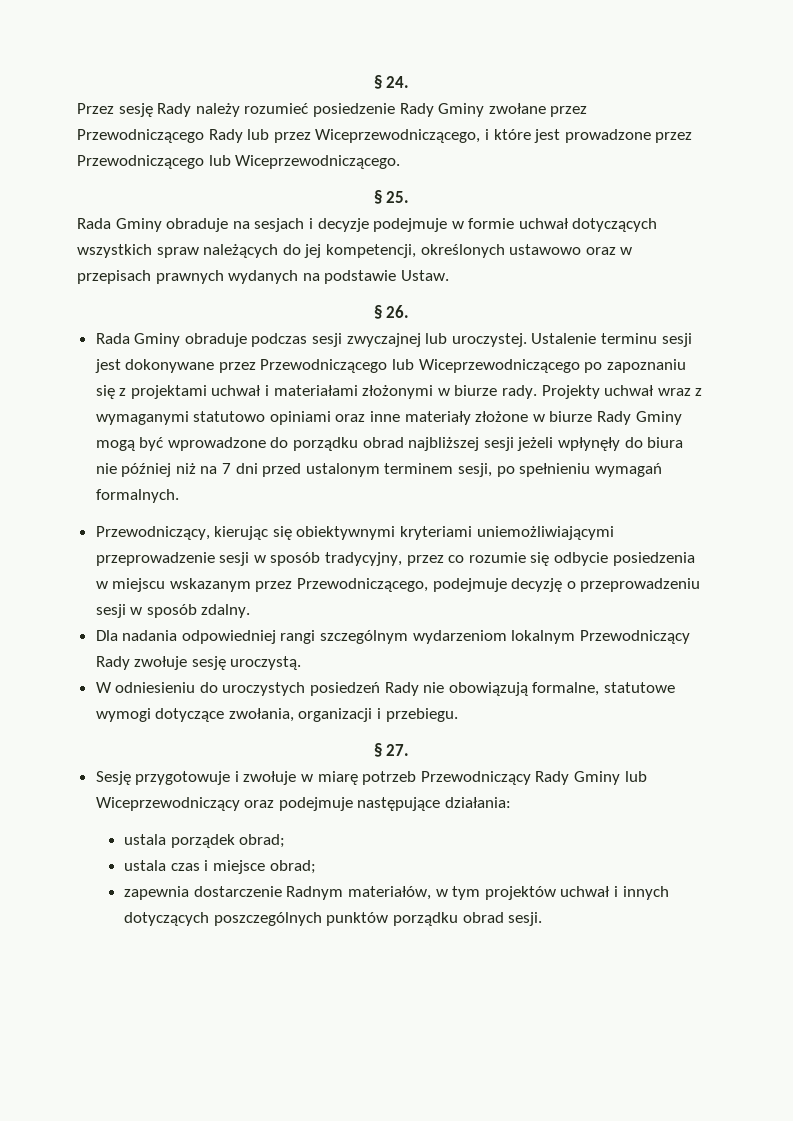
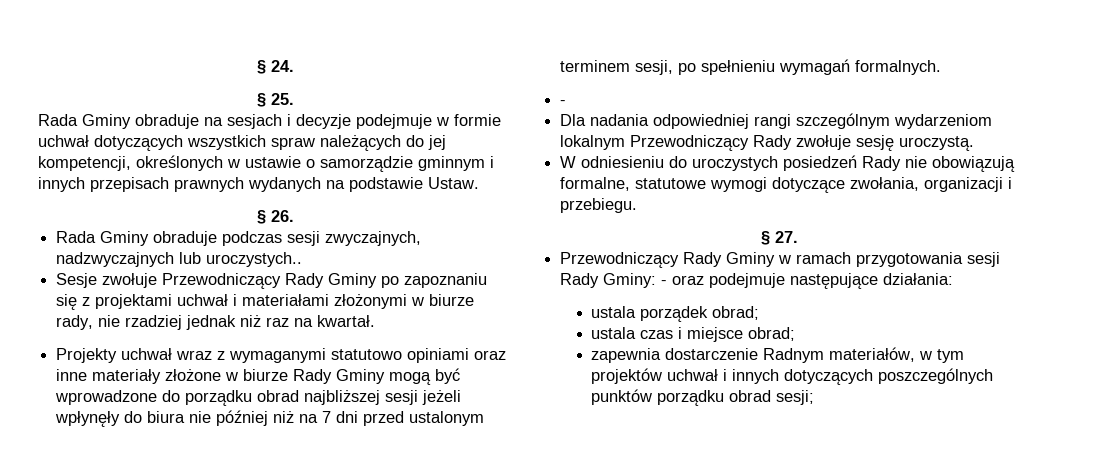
- Przez sesję Rady należy rozumieć posiedzenie Rady Gminy zwołane przez Przewodniczącego Rady lub przez Wiceprzewodniczącego, i które jest prowadzone przez Przewodniczącego lub Wiceprzewodniczącego.
- Rada Gminy obraduje na sesjach i decyzje podejmuje w formie uchwał dotyczących wszystkich spraw należących do jej kompetencji, określonych ustawowo oraz w przepisach prawnych wydanych na podstawie Ustaw.
+ Rada Gminy obraduje na sesjach i decyzje podejmuje w formie uchwał dotyczących wszystkich spraw należących do jej kompetencji, określonych w ustawie o samorządzie gminnym i innych przepisach prawnych wydanych na podstawie Ustaw.
- Rada Gminy obraduje podczas sesji zwyczajnej lub uroczystej. Ustalenie terminu sesji jest dokonywane przez Przewodniczącego lub Wiceprzewodniczącego po zapoznaniu się z projektami uchwał i materiałami złożonymi w biurze rady. Projekty uchwał wraz z wymaganymi statutowo opiniami oraz inne materiały złożone w biurze Rady Gminy mogą być wprowadzone do porządku obrad najbliższej sesji jeżeli wpłynęły do biura nie później niż na 7 dni przed ustalonym terminem sesji, po spełnieniu wymagań formalnych.
- Przewodniczący, kierując się obiektywnymi kryteriami uniemożliwiającymi przeprowadzenie sesji w sposób tradycyjny, przez co rozumie się odbycie posiedzenia w miejscu wskazanym przez Przewodniczącego, podejmuje decyzję o przeprowadzeniu sesji w sposób zdalny.
+ Rada Gminy obraduje podczas sesji zwyczajnych, nadzwyczajnych lub uroczystych..
+ Sesje zwołuje Przewodniczący Rady Gminy po zapoznaniu się z projektami uchwał i materiałami złożonymi w biurze rady, nie rzadziej jednak niż raz na kwartał.
+ Projekty uchwał wraz z wymaganymi statutowo opiniami oraz inne materiały złożone w biurze Rady Gminy mogą być wprowadzone do porządku obrad najbliższej sesji jeżeli wpłynęły do biura nie później niż na 7 dni przed ustalonym terminem sesji, po spełnieniu wymagań formalnych.
+ -
- Sesję przygotowuje i zwołuje w miarę potrzeb Przewodniczący Rady Gminy lub Wiceprzewodniczący oraz podejmuje następujące działania:
+ Przewodniczący Rady Gminy w ramach przygotowania sesji Rady Gminy: - oraz podejmuje następujące działania:
- zapewnia dostarczenie Radnym materiałów, w tym projektów uchwał i innych dotyczących poszczególnych punktów porządku obrad sesji.
+ zapewnia dostarczenie Radnym materiałów, w tym projektów uchwał i innych dotyczących poszczególnych punktów porządku obrad sesji;

